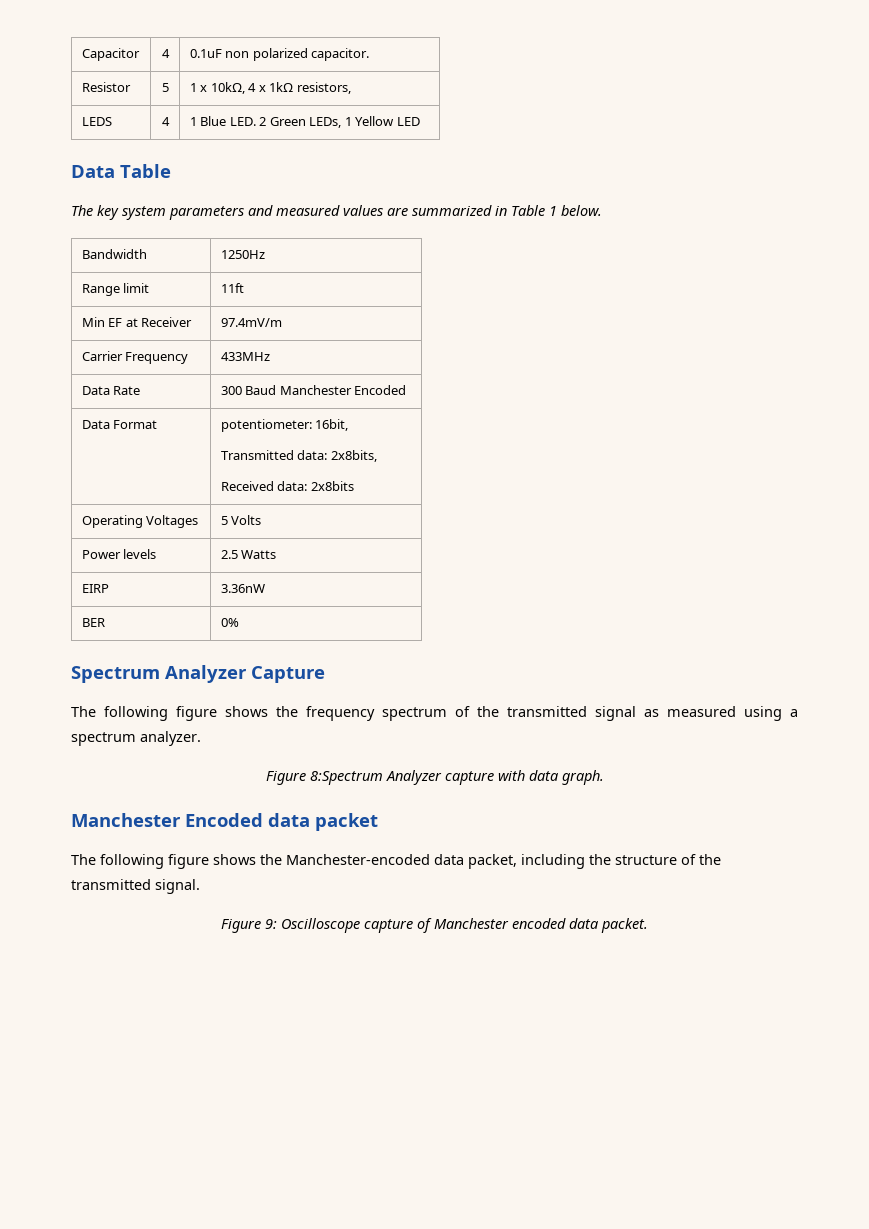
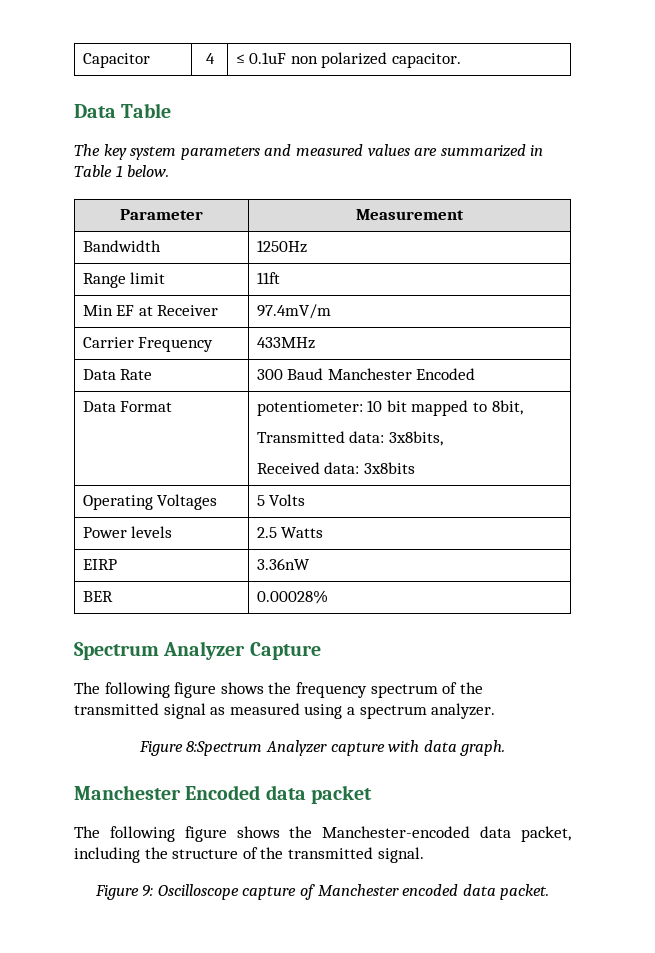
- Capacitor | 4 | 0.1uF non polarized capacitor.
+ Capacitor | 4 | ≤ 0.1uF non polarized capacitor.
- Resistor | 5 | 1 x 10kΩ, 4 x 1kΩ resistors,
- LEDS | 4 | 1 Blue LED. 2 Green LEDs, 1 Yellow LED
+ Parameter | Measurement
- Data Format | potentiometer: 16bit,
- Transmitted data: 2x8bits,
- Received data: 2x8bits
+ Data Format | potentiometer: 10 bit mapped to 8bit,
+ Transmitted data: 3x8bits,
+ Received data: 3x8bits
- BER | 0%
+ BER | 0.00028%

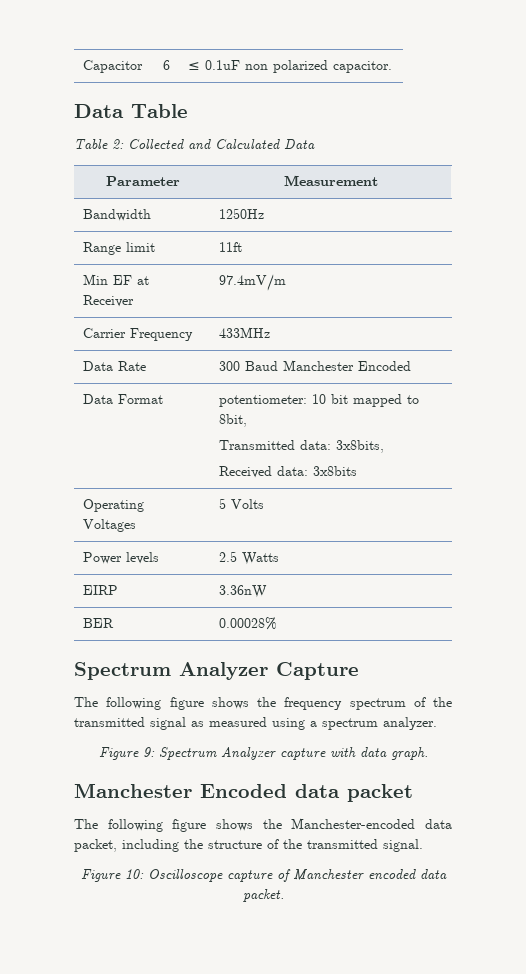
- Capacitor | 4 | ≤ 0.1uF non polarized capacitor.
+ Capacitor | 6 | ≤ 0.1uF non polarized capacitor.
- The key system parameters and measured values are summarized in Table 1 below.
+ Table 2: Collected and Calculated Data
- Figure 8:Spectrum Analyzer capture with data graph.
+ Figure 9: Spectrum Analyzer capture with data graph.
- Figure 9: Oscilloscope capture of Manchester encoded data packet.
+ Figure 10: Oscilloscope capture of Manchester encoded data packet.

